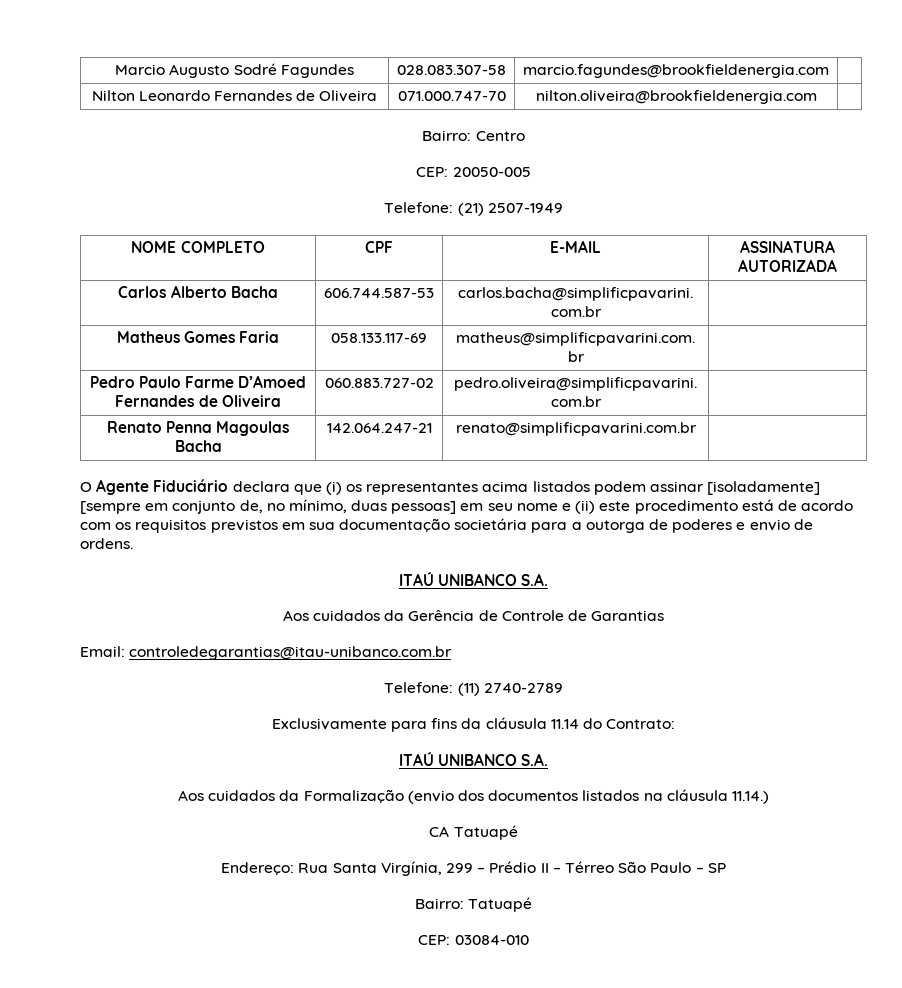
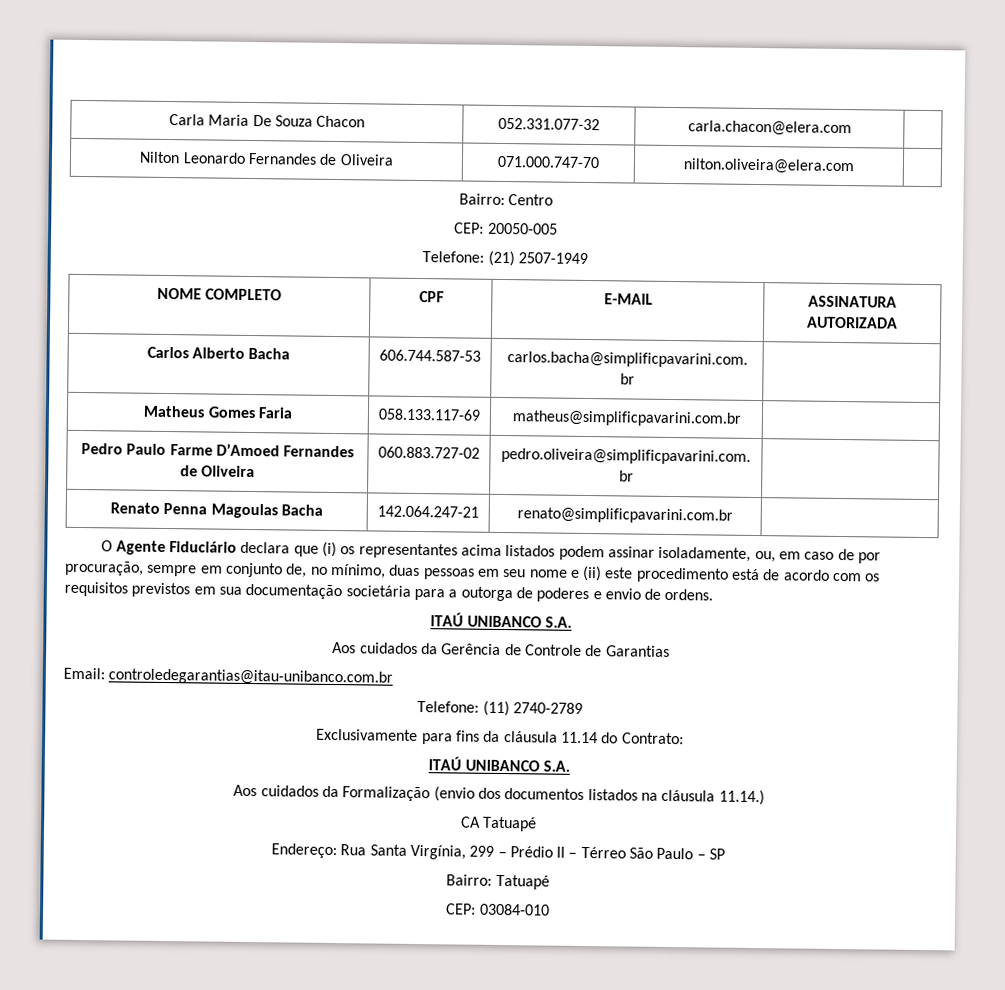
- Marcio Augusto Sodré Fagundes | 028.083.307-58 | marcio.fagundes@brookfieldenergia.com |
+ Carla Maria De Souza Chacon | 052.331.077-32 | carla.chacon@elera.com |
- Nilton Leonardo Fernandes de Oliveira | 071.000.747-70 | nilton.oliveira@brookfieldenergia.com |
+ Nilton Leonardo Fernandes de Oliveira | 071.000.747-70 | nilton.oliveira@elera.com |
- O Agente Fiduciário declara que (i) os representantes acima listados podem assinar [isoladamente] [sempre em conjunto de, no mínimo, duas pessoas] em seu nome e (ii) este procedimento está de acordo com os requisitos previstos em sua documentação societária para a outorga de poderes e envio de ordens.
+ O Agente Fiduciário declara que (i) os representantes acima listados podem assinar isoladamente, ou, em caso de por procuração, sempre em conjunto de, no mínimo, duas pessoas em seu nome e (ii) este procedimento está de acordo com os requisitos previstos em sua documentação societária para a outorga de poderes e envio de ordens.

